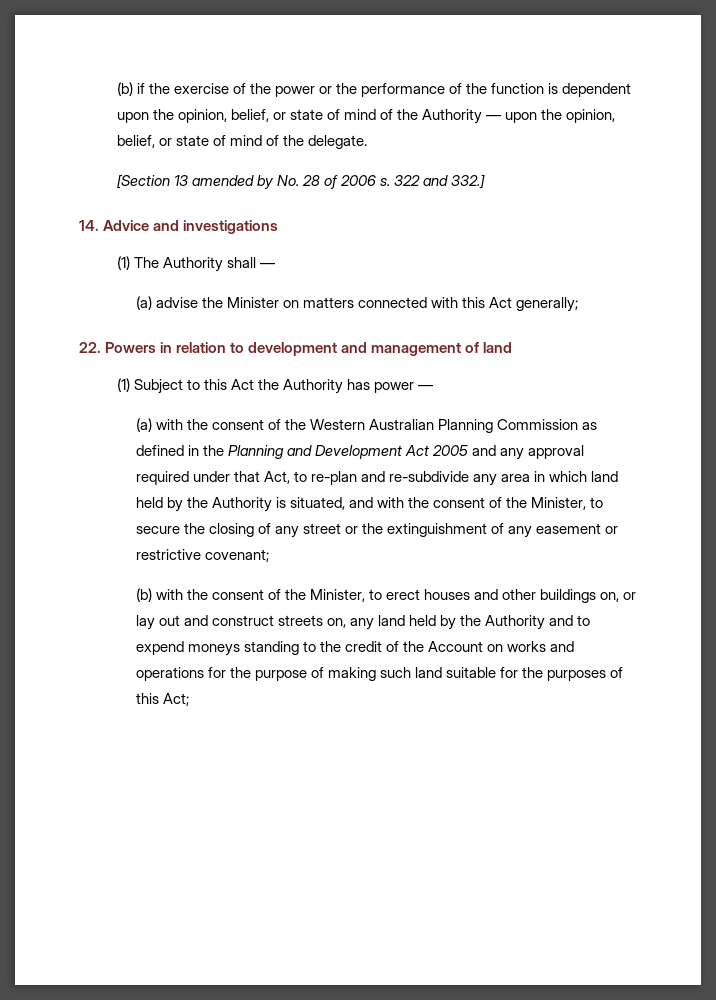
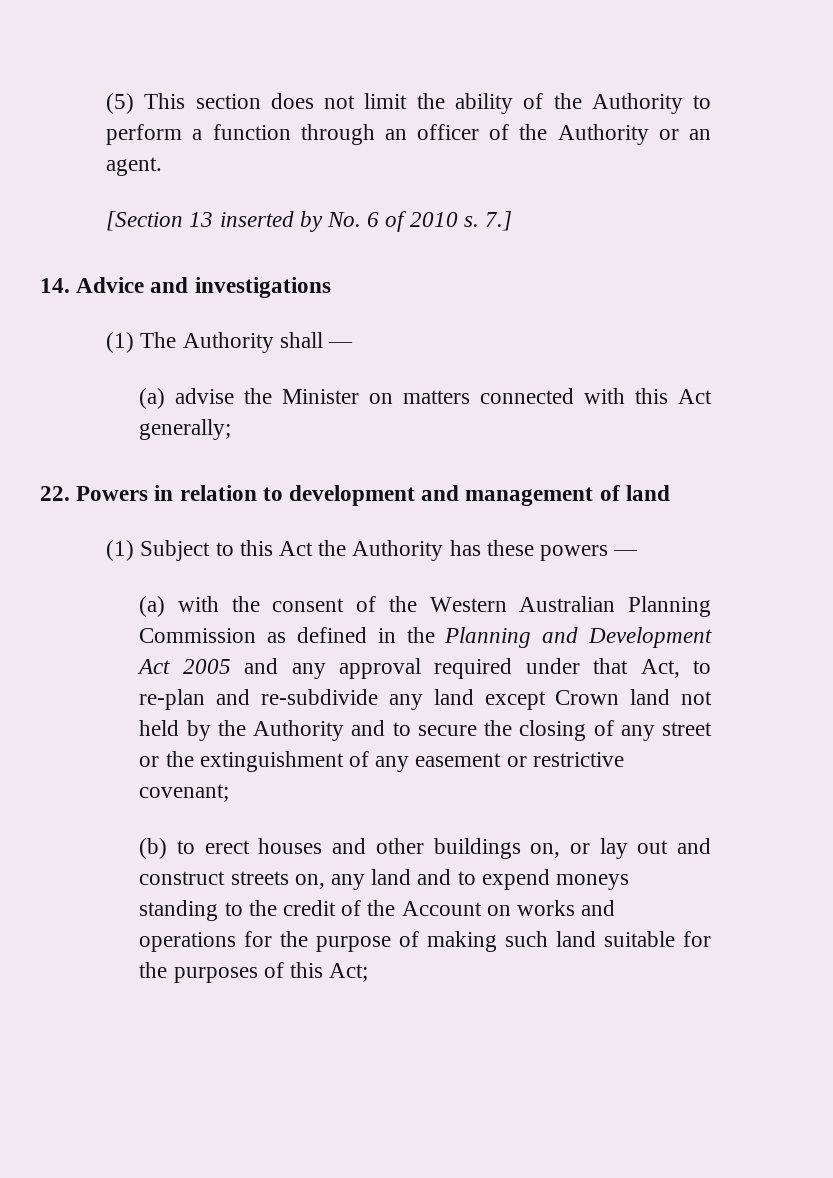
- (b) if the exercise of the power or the performance of the function is dependent upon the opinion, belief, or state of mind of the Authority — upon the opinion, belief, or state of mind of the delegate.
+ (5) This section does not limit the ability of the Authority to perform a function through an officer of the Authority or an agent.
- [Section 13 amended by No. 28 of 2006 s. 322 and 332.]
+ [Section 13 inserted by No. 6 of 2010 s. 7.]
- (1) Subject to this Act the Authority has power —
+ (1) Subject to this Act the Authority has these powers —
- (a) with the consent of the Western Australian Planning Commission as defined in the Planning and Development Act 2005 and any approval required under that Act, to re-plan and re-subdivide any area in which land held by the Authority is situated, and with the consent of the Minister, to secure the closing of any street or the extinguishment of any easement or restrictive covenant;
+ (a) with the consent of the Western Australian Planning Commission as defined in the Planning and Development Act 2005 and any approval required under that Act, to re-plan and re-subdivide any land except Crown land not held by the Authority and to secure the closing of any street or the extinguishment of any easement or restrictive covenant;
- (b) with the consent of the Minister, to erect houses and other buildings on, or lay out and construct streets on, any land held by the Authority and to expend moneys standing to the credit of the Account on works and operations for the purpose of making such land suitable for the purposes of this Act;
+ (b) to erect houses and other buildings on, or lay out and construct streets on, any land and to expend moneys standing to the credit of the Account on works and operations for the purpose of making such land suitable for the purposes of this Act;

